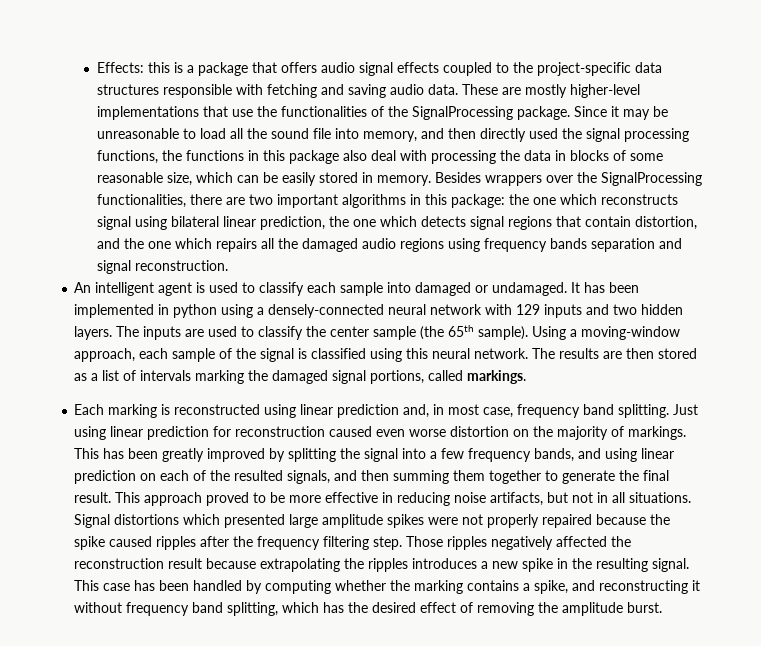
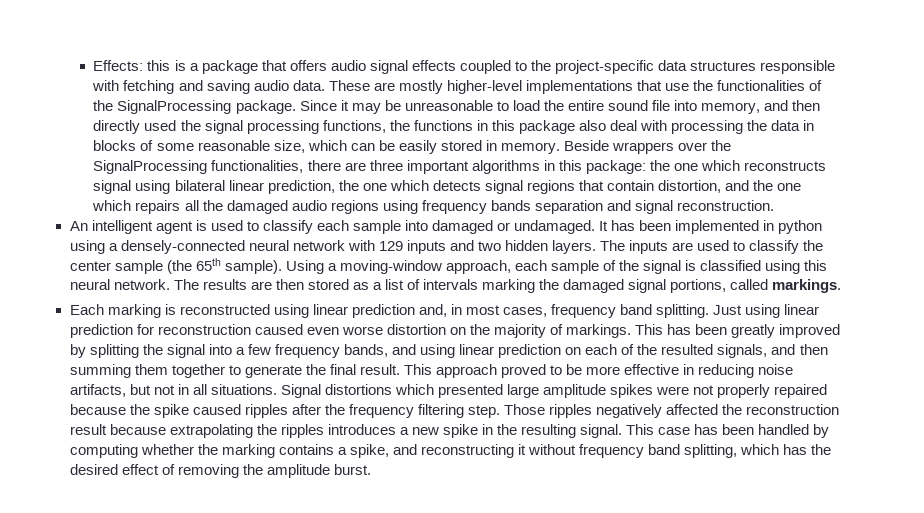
- Since it may be unreasonable to load all the sound file into memory, and then directly used the signal processing functions, the functions in this package also deal with processing the data in blocks of some reasonable size, which can be easily stored in memory.
+ Since it may be unreasonable to load the entire sound file into memory, and then directly used the signal processing functions, the functions in this package also deal with processing the data in blocks of some reasonable size, which can be easily stored in memory.
- Besides wrappers over the SignalProcessing functionalities, there are two important algorithms in this package: the one which reconstructs signal using bilateral linear prediction, the one which detects signal regions that contain distortion, and the one which repairs all the damaged audio regions using frequency bands separation and signal reconstruction.
+ Beside wrappers over the SignalProcessing functionalities, there are three important algorithms in this package: the one which reconstructs signal using bilateral linear prediction, the one which detects signal regions that contain distortion, and the one which repairs all the damaged audio regions using frequency bands separation and signal reconstruction.
- Each marking is reconstructed using linear prediction and, in most case, frequency band splitting.
+ Each marking is reconstructed using linear prediction and, in most cases, frequency band splitting.

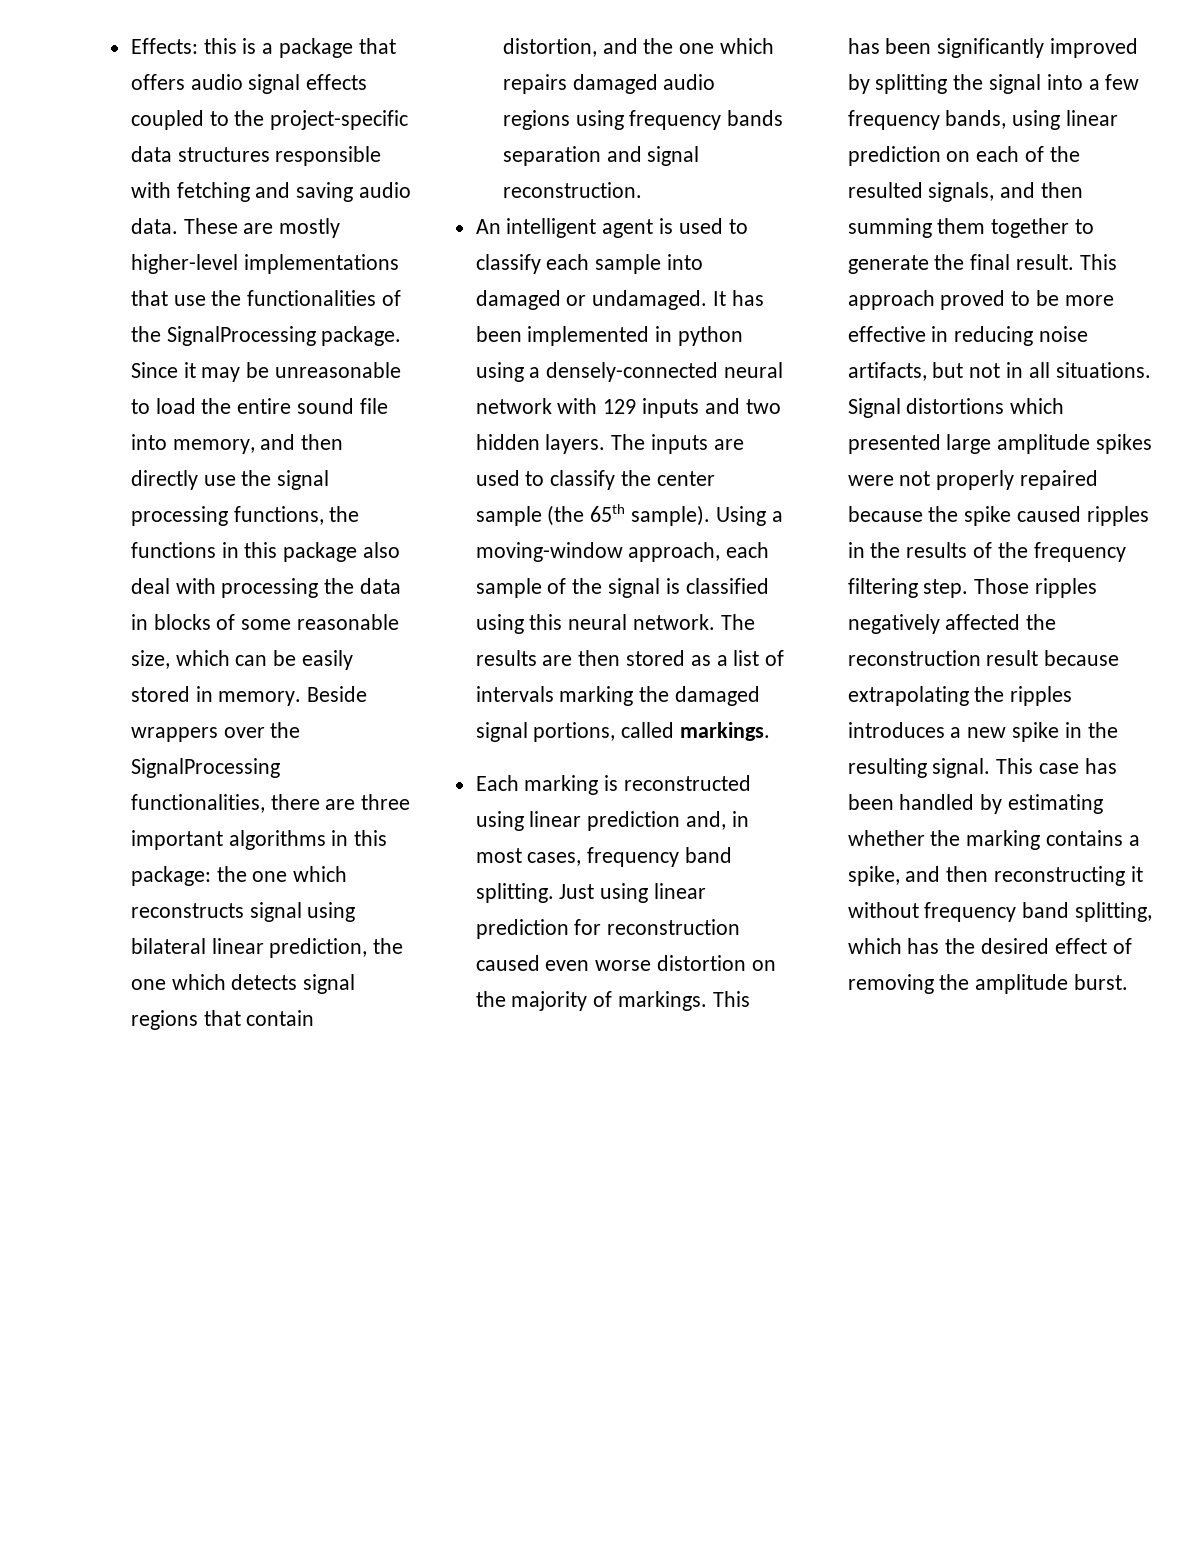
- Since it may be unreasonable to load the entire sound file into memory, and then directly used the signal processing functions, the functions in this package also deal with processing the data in blocks of some reasonable size, which can be easily stored in memory.
+ Since it may be unreasonable to load the entire sound file into memory, and then directly use the signal processing functions, the functions in this package also deal with processing the data in blocks of some reasonable size, which can be easily stored in memory.
- Beside wrappers over the SignalProcessing functionalities, there are three important algorithms in this package: the one which reconstructs signal using bilateral linear prediction, the one which detects signal regions that contain distortion, and the one which repairs all the damaged audio regions using frequency bands separation and signal reconstruction.
+ Beside wrappers over the SignalProcessing functionalities, there are three important algorithms in this package: the one which reconstructs signal using bilateral linear prediction, the one which detects signal regions that contain distortion, and the one which repairs damaged audio regions using frequency bands separation and signal reconstruction.
- This has been greatly improved by splitting the signal into a few frequency bands, and using linear prediction on each of the resulted signals, and then summing them together to generate the final result.
+ This has been significantly improved by splitting the signal into a few frequency bands, using linear prediction on each of the resulted signals, and then summing them together to generate the final result.
- Signal distortions which presented large amplitude spikes were not properly repaired because the spike caused ripples after the frequency filtering step.
+ Signal distortions which presented large amplitude spikes were not properly repaired because the spike caused ripples in the results of the frequency filtering step.
- This case has been handled by computing whether the marking contains a spike, and reconstructing it without frequency band splitting, which has the desired effect of removing the amplitude burst.
+ This case has been handled by estimating whether the marking contains a spike, and then reconstructing it without frequency band splitting, which has the desired effect of removing the amplitude burst.

